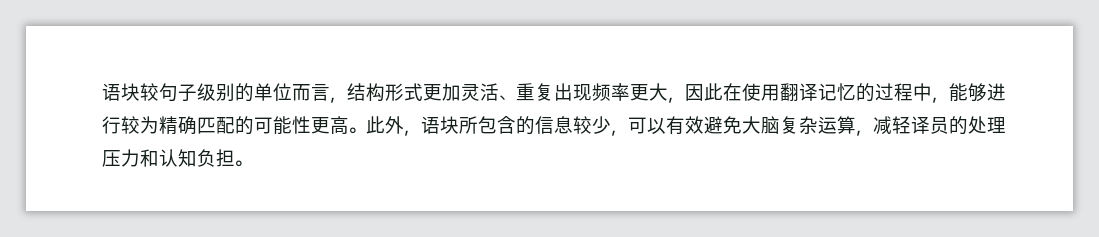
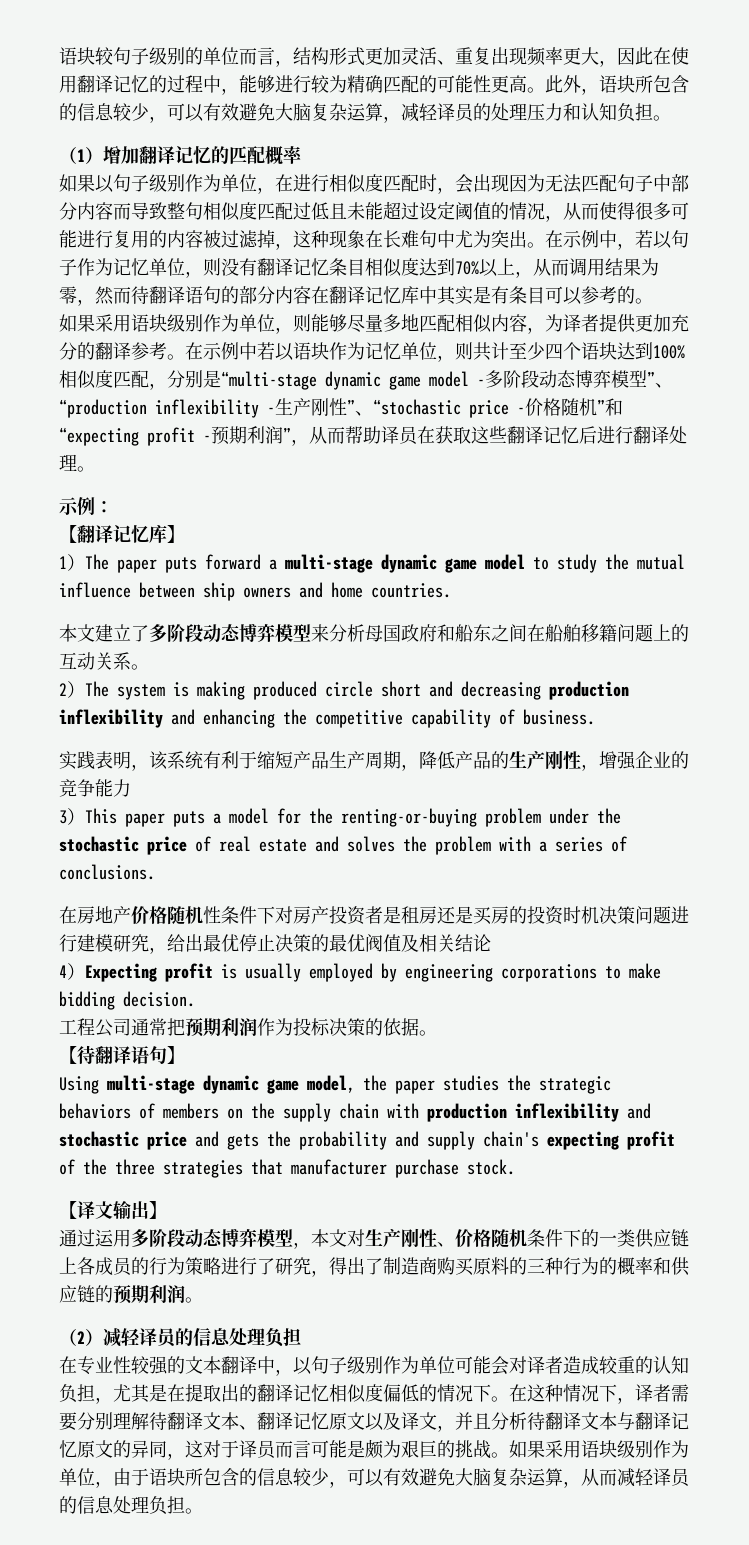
+ （1）增加翻译记忆的匹配概率
+ 如果以句子级别作为单位，在进行相似度匹配时，会出现因为无法匹配句子中部分内容而导致整句相似度匹配过低且未能超过设定阈值的情况，从而使得很多可能进行复用的内容被过滤掉，这种现象在长难句中尤为突出。在示例中，若以句子作为记忆单位，则没有翻译记忆条目相似度达到70%以上，从而调用结果为零，然而待翻译语句的部分内容在翻译记忆库中其实是有条目可以参考的。
+ 如果采用语块级别作为单位，则能够尽量多地匹配相似内容，为译者提供更加充分的翻译参考。在示例中若以语块作为记忆单位，则共计至少四个语块达到100%相似度匹配，分别是“multi-stage dynamic game model -多阶段动态博弈模型”、“production inflexibility -生产刚性”、“stochastic price -价格随机”和“expecting profit -预期利润”，从而帮助译员在获取这些翻译记忆后进行翻译处理。
+ 示例：
+ 【翻译记忆库】
+ 1）The paper puts forward a multi-stage dynamic game model to study the mutual influence between ship owners and home countries.
+ 本文建立了多阶段动态博弈模型来分析母国政府和船东之间在船舶移籍问题上的互动关系。
+ 2）The system is making produced circle short and decreasing production inflexibility and enhancing the competitive capability of business.
+ 实践表明，该系统有利于缩短产品生产周期，降低产品的生产刚性，增强企业的竞争能力
+ 3）This paper puts a model for the renting-or-buying problem under the stochastic price of real estate and solves the problem with a series of conclusions.
+ 在房地产价格随机性条件下对房产投资者是租房还是买房的投资时机决策问题进行建模研究，给出最优停止决策的最优阀值及相关结论
+ 4）Expecting profit is usually employed by engineering corporations to make bidding decision.
+ 工程公司通常把预期利润作为投标决策的依据。
+ 【待翻译语句】
+ Using multi-stage dynamic game model, the paper studies the strategic behaviors of members on the supply chain with production inflexibility and stochastic price and gets the probability and supply chain's expecting profit of the three strategies that manufacturer purchase stock.
+ 【译文输出】
+ 通过运用多阶段动态博弈模型，本文对生产刚性、价格随机条件下的一类供应链上各成员的行为策略进行了研究，得出了制造商购买原料的三种行为的概率和供应链的预期利润。
+ （2）减轻译员的信息处理负担
+ 在专业性较强的文本翻译中，以句子级别作为单位可能会对译者造成较重的认知负担，尤其是在提取出的翻译记忆相似度偏低的情况下。在这种情况下，译者需要分别理解待翻译文本、翻译记忆原文以及译文，并且分析待翻译文本与翻译记忆原文的异同，这对于译员而言可能是颇为艰巨的挑战。如果采用语块级别作为单位，由于语块所包含的信息较少，可以有效避免大脑复杂运算，从而减轻译员的信息处理负担。

